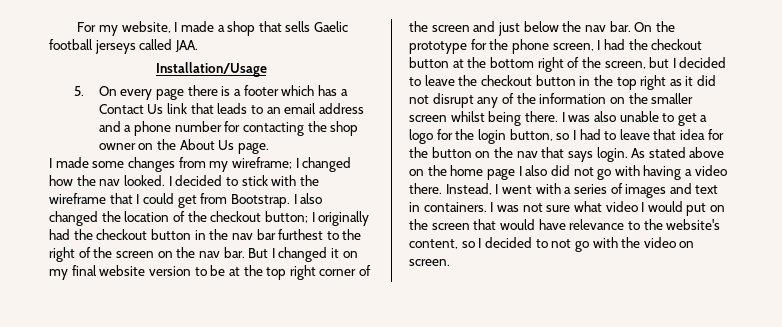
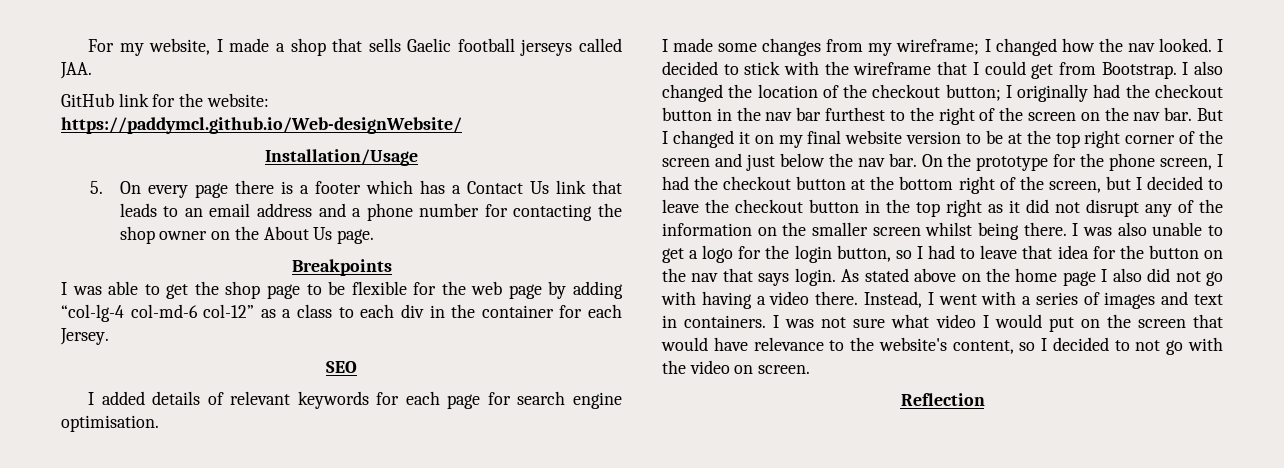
+ GitHub link for the website: https://paddymcl.github.io/Web-designWebsite/
+ Breakpoints
+ I was able to get the shop page to be flexible for the web page by adding “col-lg-4 col-md-6 col-12” as a class to each div in the container for each Jersey.
+ SEO
+ I added details of relevant keywords for each page for search engine optimisation.
+ Reflection

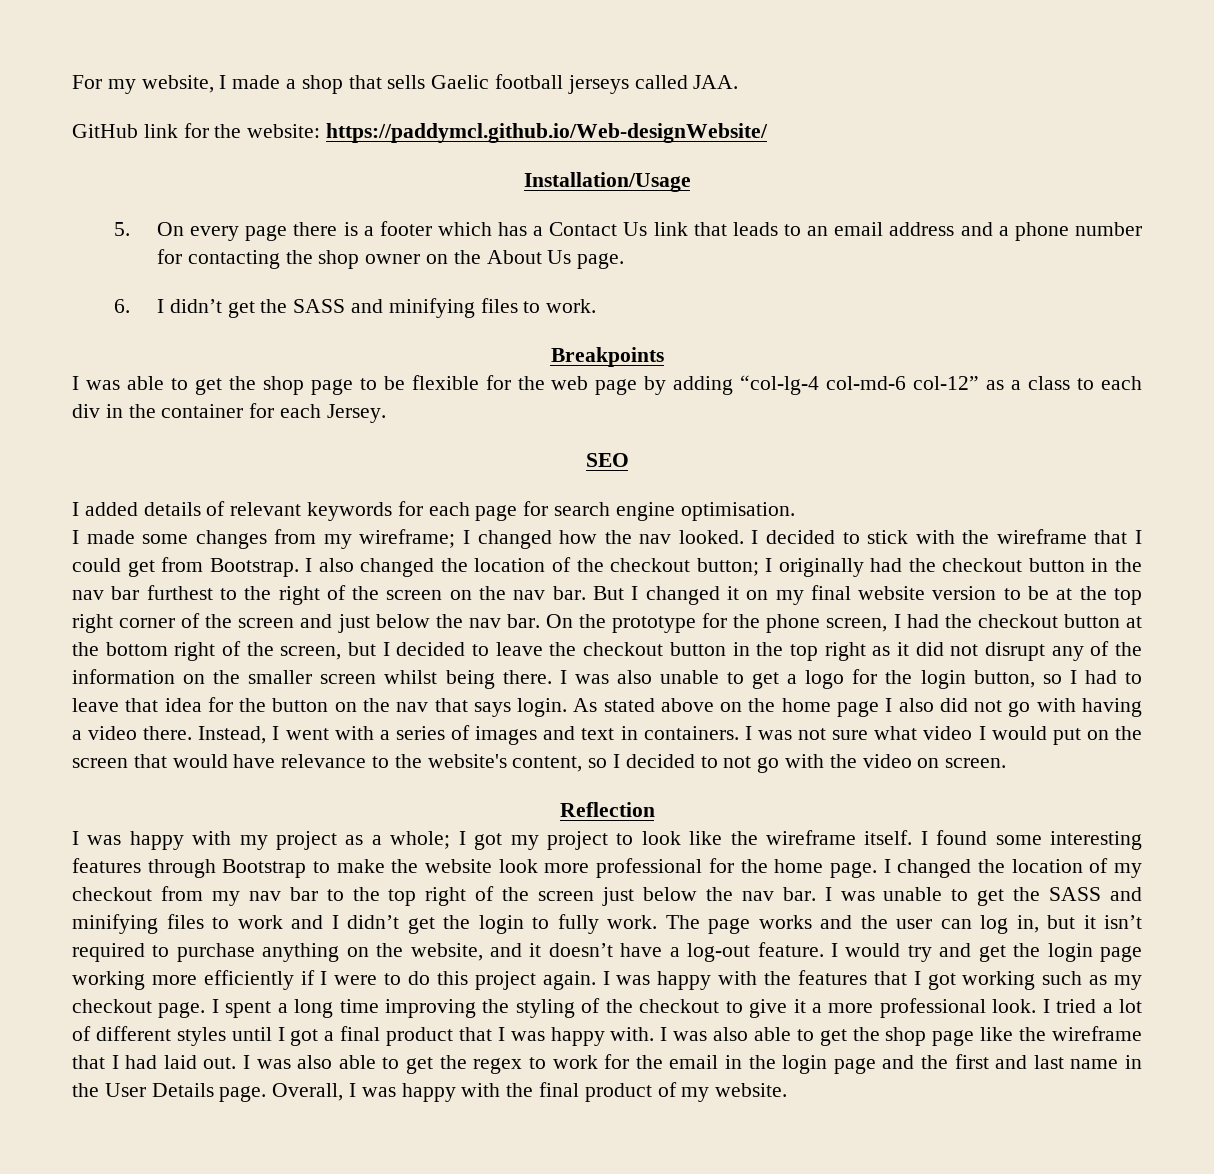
+ 6. I didn’t get the SASS and minifying files to work.
+ I was happy with my project as a whole; I got my project to look like the wireframe itself. I found some interesting features through Bootstrap to make the website look more professional for the home page. I changed the location of my checkout from my nav bar to the top right of the screen just below the nav bar. I was unable to get the SASS and minifying files to work and I didn’t get the login to fully work. The page works and the user can log in, but it isn’t required to purchase anything on the website, and it doesn’t have a log-out feature. I would try and get the login page working more efficiently if I were to do this project again. I was happy with the features that I got working such as my checkout page. I spent a long time improving the styling of the checkout to give it a more professional look. I tried a lot of different styles until I got a final product that I was happy with. I was also able to get the shop page like the wireframe that I had laid out. I was also able to get the regex to work for the email in the login page and the first and last name in the User Details page. Overall, I was happy with the final product of my website.

